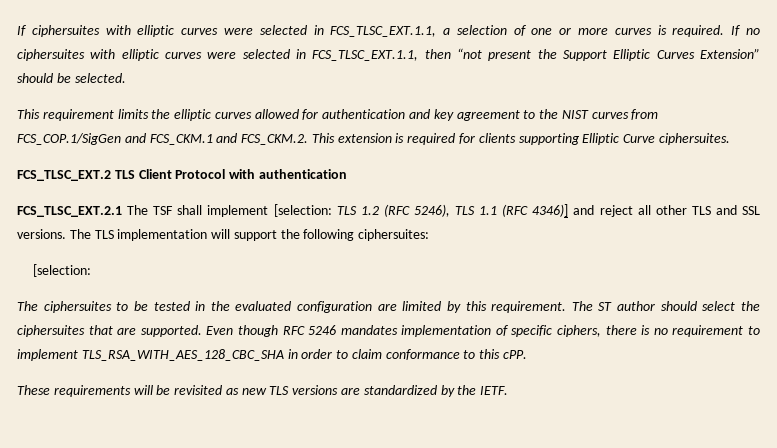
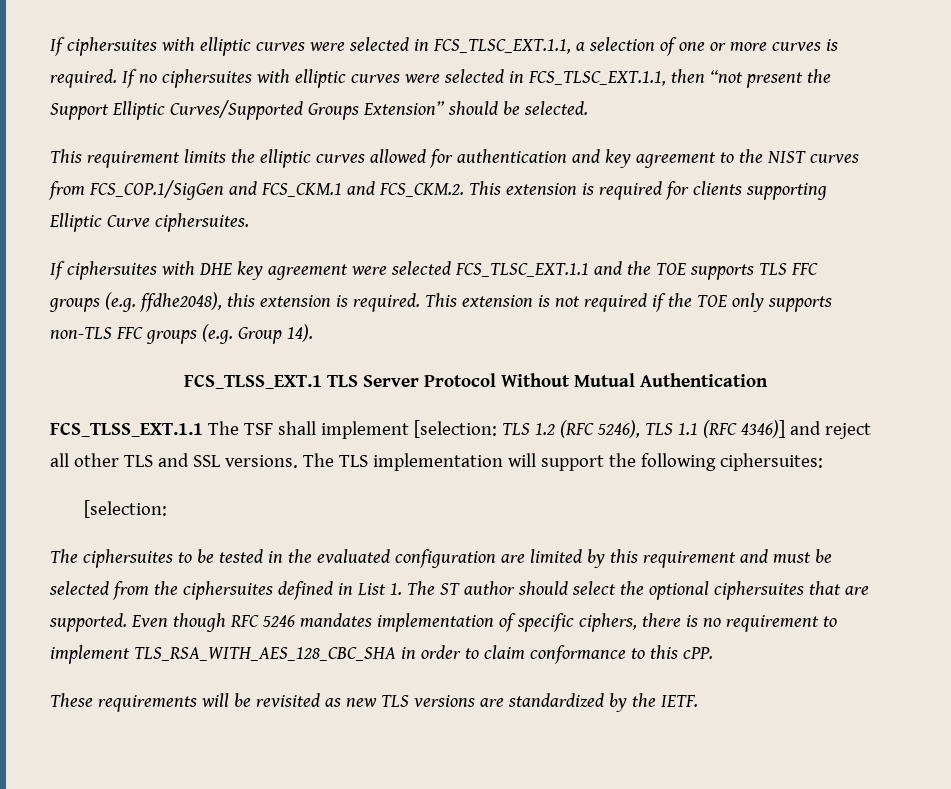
- If no ciphersuites with elliptic curves were selected in FCS_TLSC_EXT.1.1, then “not present the Support Elliptic Curves Extension” should be selected.
+ If no ciphersuites with elliptic curves were selected in FCS_TLSC_EXT.1.1, then “not present the Support Elliptic Curves/Supported Groups Extension” should be selected.
- FCS_TLSC_EXT.2 TLS Client Protocol with authentication
- FCS_TLSC_EXT.2.1 The TSF shall implement [selection: TLS 1.2 (RFC 5246), TLS 1.1 (RFC 4346)] and reject all other TLS and SSL versions.
+ If ciphersuites with DHE key agreement were selected FCS_TLSC_EXT.1.1 and the TOE supports TLS FFC groups (e.g. ffdhe2048), this extension is required. This extension is not required if the TOE only supports non-TLS FFC groups (e.g. Group 14).
+ FCS_TLSS_EXT.1 TLS Server Protocol Without Mutual Authentication
+ FCS_TLSS_EXT.1.1 The TSF shall implement [selection: TLS 1.2 (RFC 5246), TLS 1.1 (RFC 4346)] and reject all other TLS and SSL versions.
- The ciphersuites to be tested in the evaluated configuration are limited by this requirement. The ST author should select the ciphersuites that are supported.
+ The ciphersuites to be tested in the evaluated configuration are limited by this requirement and must be selected from the ciphersuites defined in List 1. The ST author should select the optional ciphersuites that are supported.

